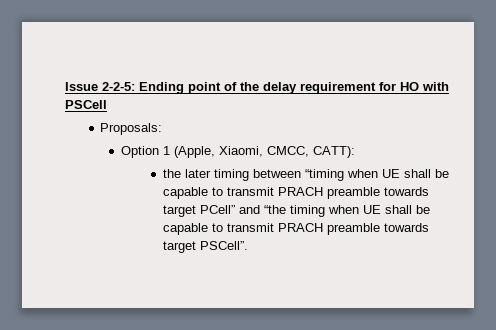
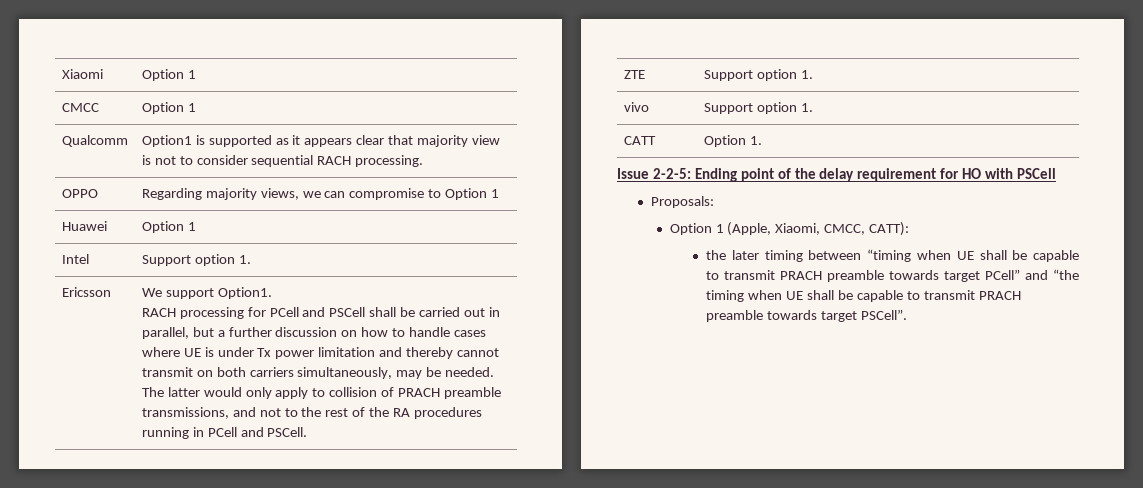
+ Xiaomi | Option 1
+ CMCC | Option 1
+ Qualcomm | Option1 is supported as it appears clear that majority view is not to consider sequential RACH processing.
+ OPPO | Regarding majority views, we can compromise to Option 1
+ Huawei | Option 1
+ Intel | Support option 1.
+ Ericsson | We support Option1.
+ RACH processing for PCell and PSCell shall be carried out in parallel, but a further discussion on how to handle cases where UE is under Tx power limitation and thereby cannot transmit on both carriers simultaneously, may be needed. The latter would only apply to collision of PRACH preamble transmissions, and not to the rest of the RA procedures running in PCell and PSCell.
+ ZTE | Support option 1.
+ vivo | Support option 1.
+ CATT | Option 1.

